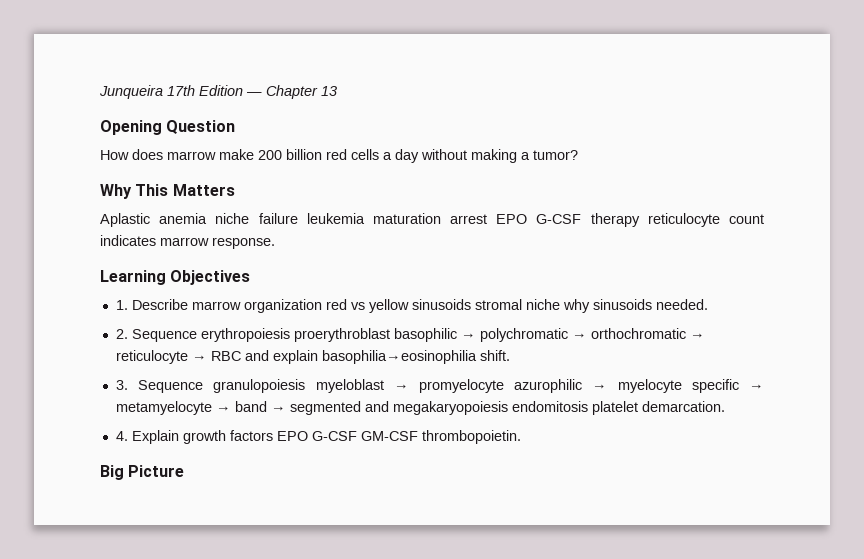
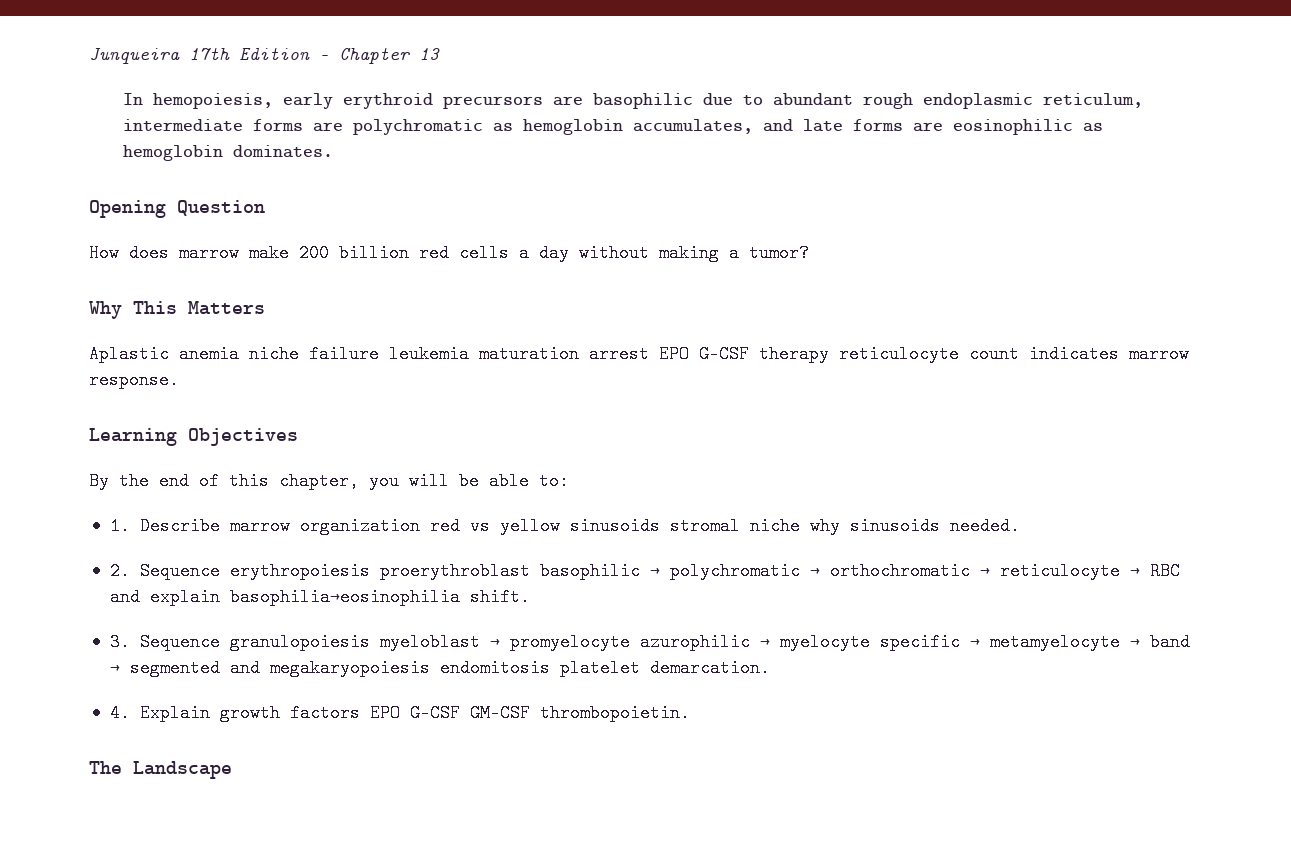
+ In hemopoiesis, early erythroid precursors are basophilic due to abundant rough endoplasmic reticulum, intermediate forms are polychromatic as hemoglobin accumulates, and late forms are eosinophilic as hemoglobin dominates.
+ By the end of this chapter, you will be able to:
- Big Picture
+ The Landscape

